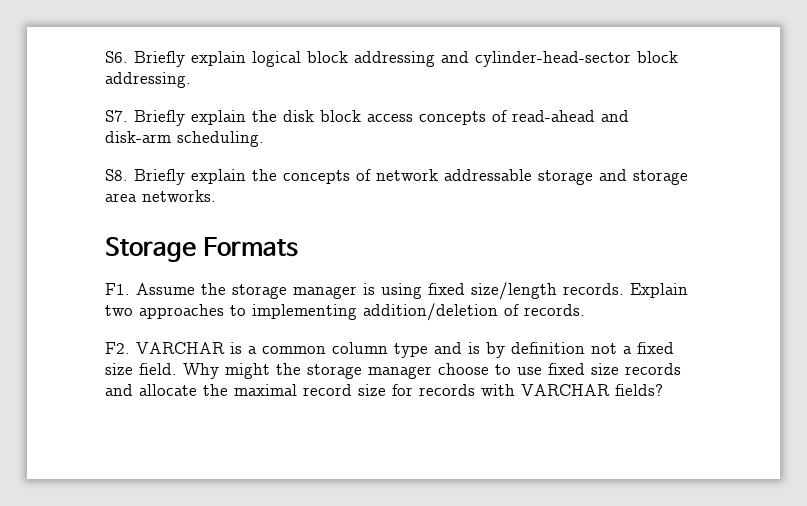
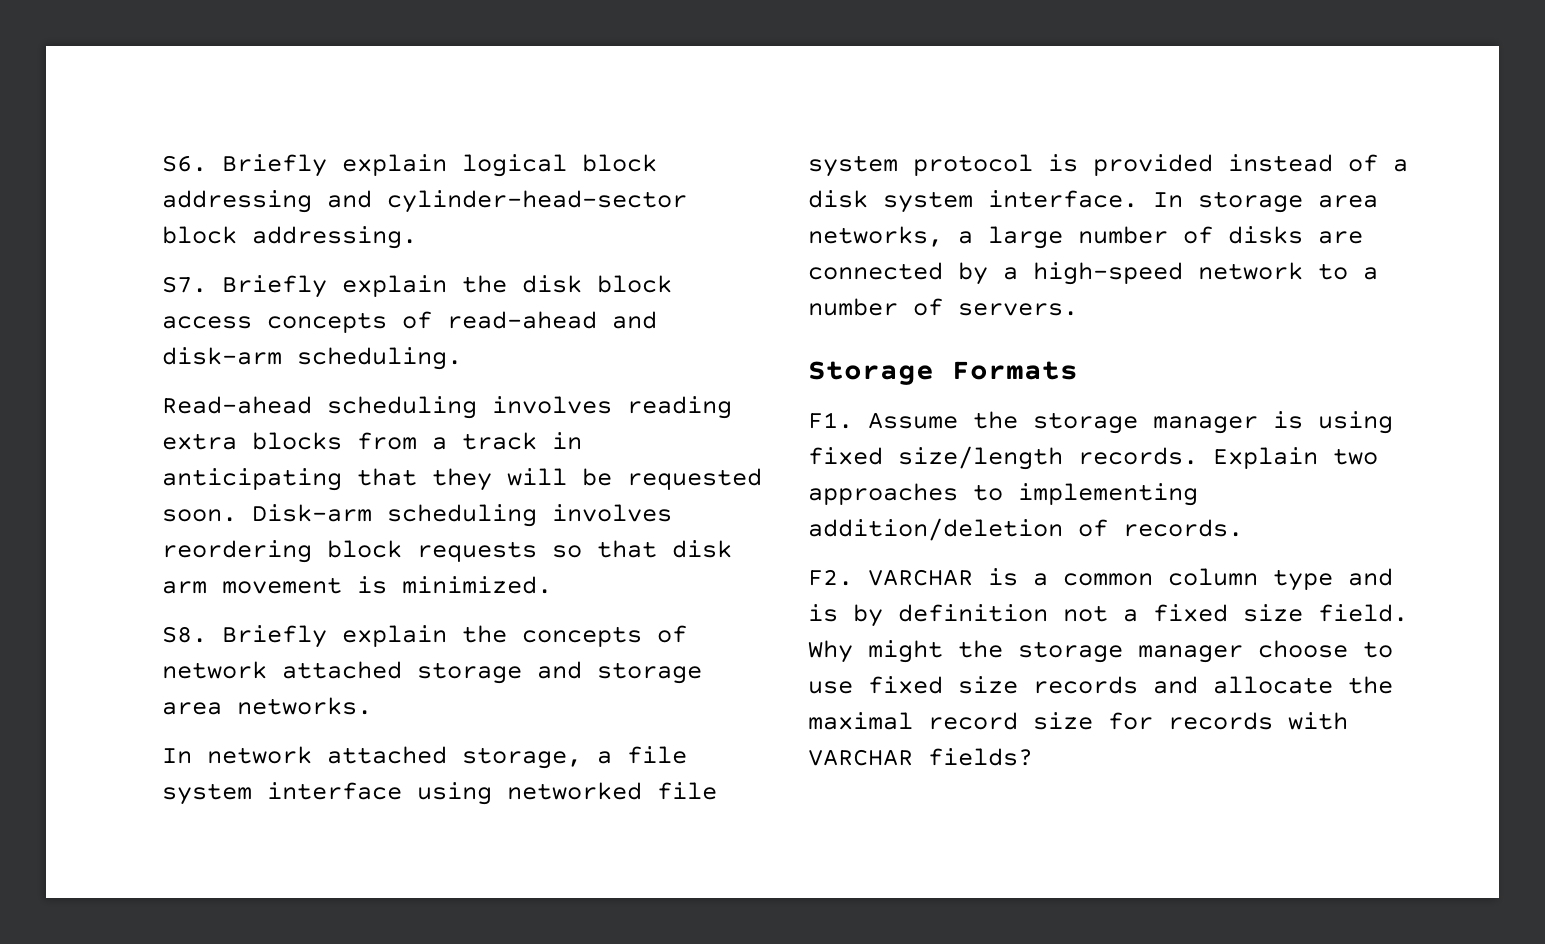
+ Read-ahead scheduling involves reading extra blocks from a track in anticipating that they will be requested soon. Disk-arm scheduling involves reordering block requests so that disk arm movement is minimized.
- S8. Briefly explain the concepts of network addressable storage and storage area networks.
+ S8. Briefly explain the concepts of network attached storage and storage area networks.
+ In network attached storage, a file system interface using networked file system protocol is provided instead of a disk system interface. In storage area networks, a large number of disks are connected by a high-speed network to a number of servers.

